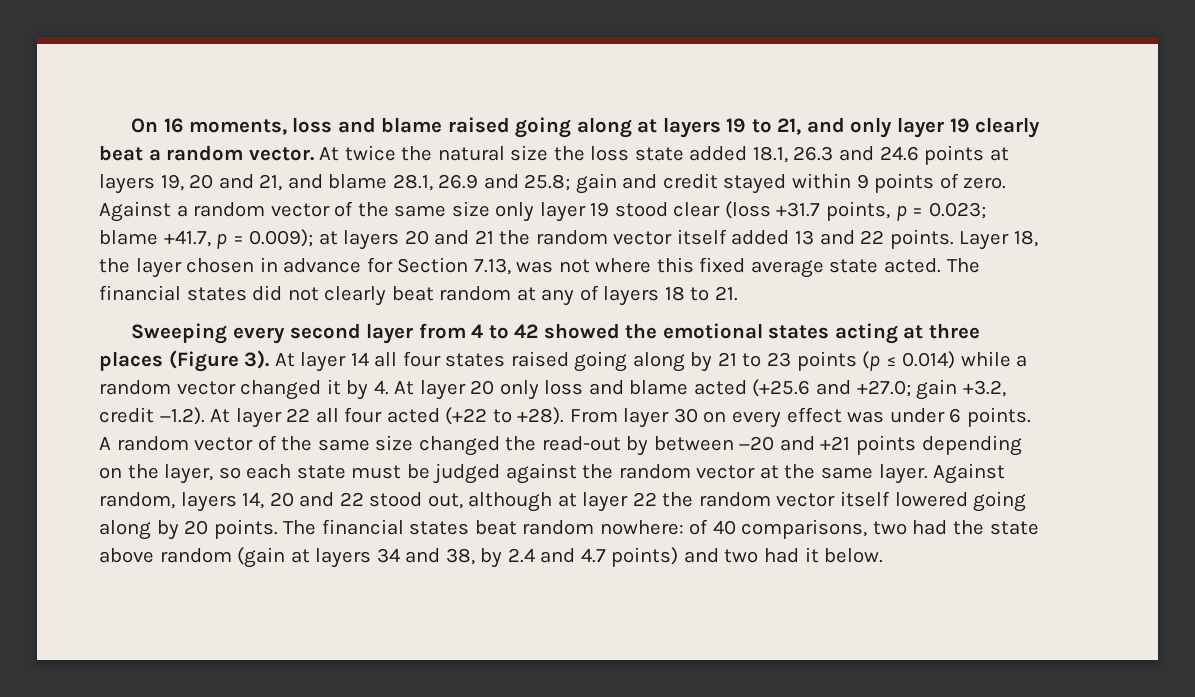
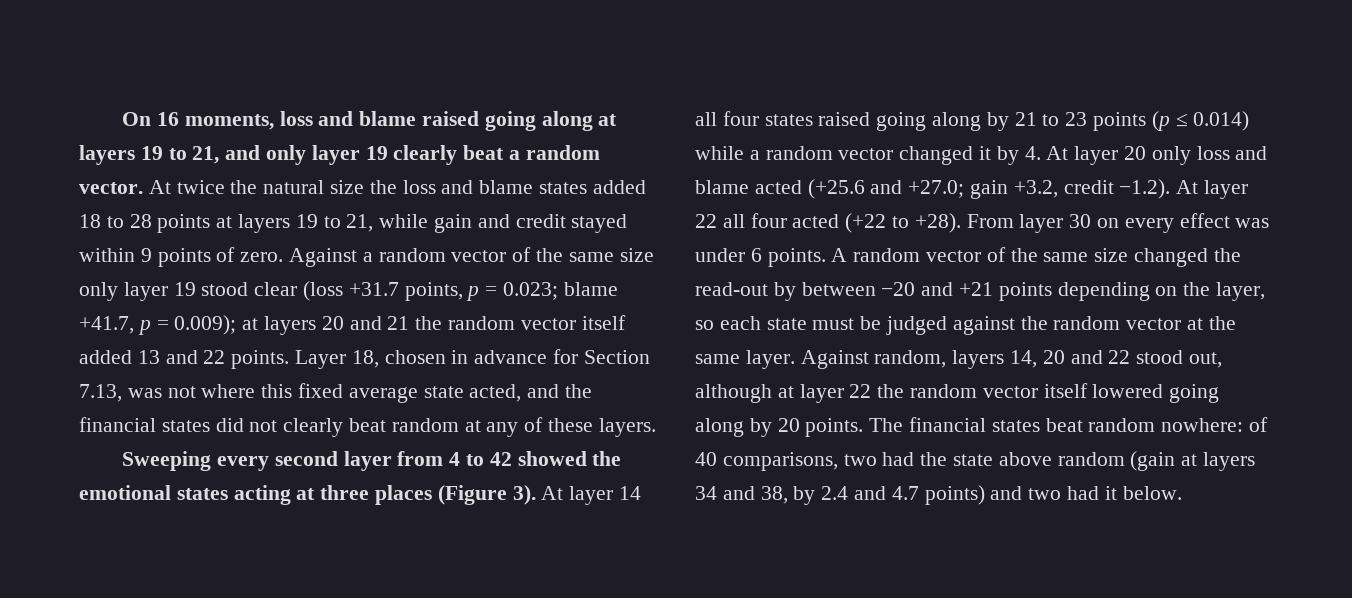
- At twice the natural size the loss state added 18.1, 26.3 and 24.6 points at layers 19, 20 and 21, and blame 28.1, 26.9 and 25.8; gain and credit stayed within 9 points of zero.
+ At twice the natural size the loss and blame states added 18 to 28 points at layers 19 to 21, while gain and credit stayed within 9 points of zero.
- Layer 18, the layer chosen in advance for Section 7.13, was not where this fixed average state acted. The financial states did not clearly beat random at any of layers 18 to 21.
+ Layer 18, chosen in advance for Section 7.13, was not where this fixed average state acted, and the financial states did not clearly beat random at any of these layers.

